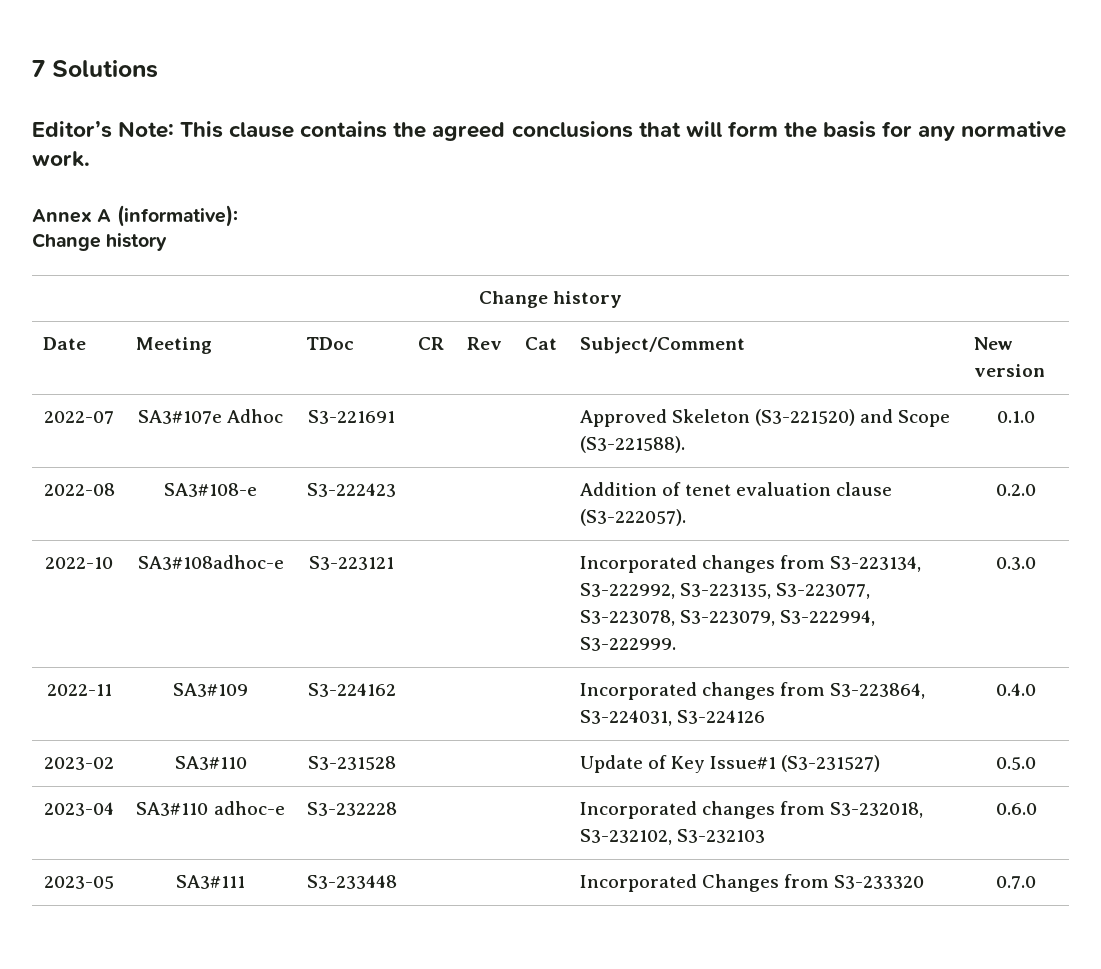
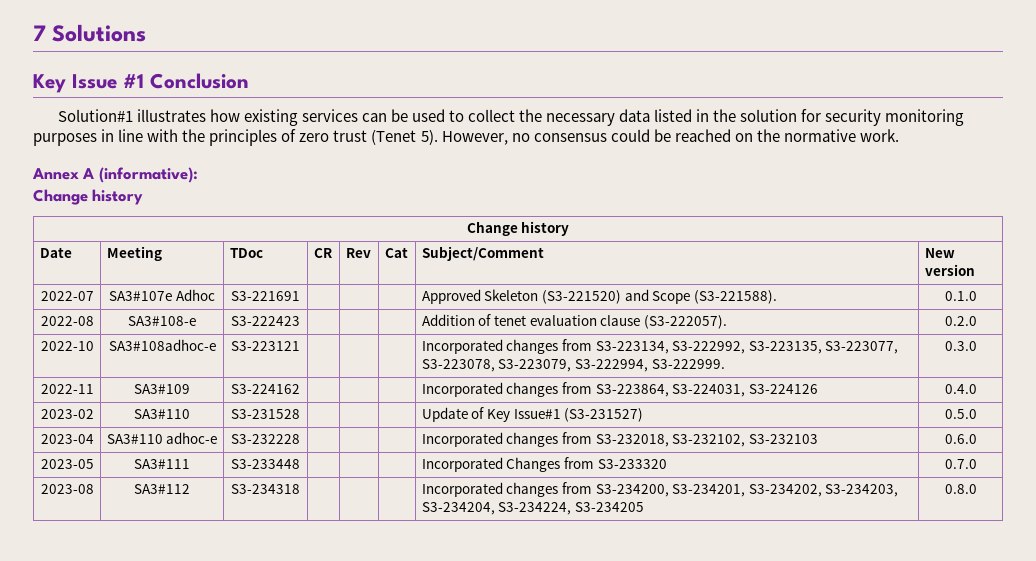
- Editor’s Note: This clause contains the agreed conclusions that will form the basis for any normative work.
+ Key Issue #1 Conclusion
+ Solution#1 illustrates how existing services can be used to collect the necessary data listed in the solution for security monitoring purposes in line with the principles of zero trust (Tenet 5). However, no consensus could be reached on the normative work.
+ 2023-08 | SA3#112 | S3-234318 | | | | Incorporated changes from S3-234200, S3-234201, S3-234202, S3-234203, S3-234204, S3-234224, S3-234205 | 0.8.0

